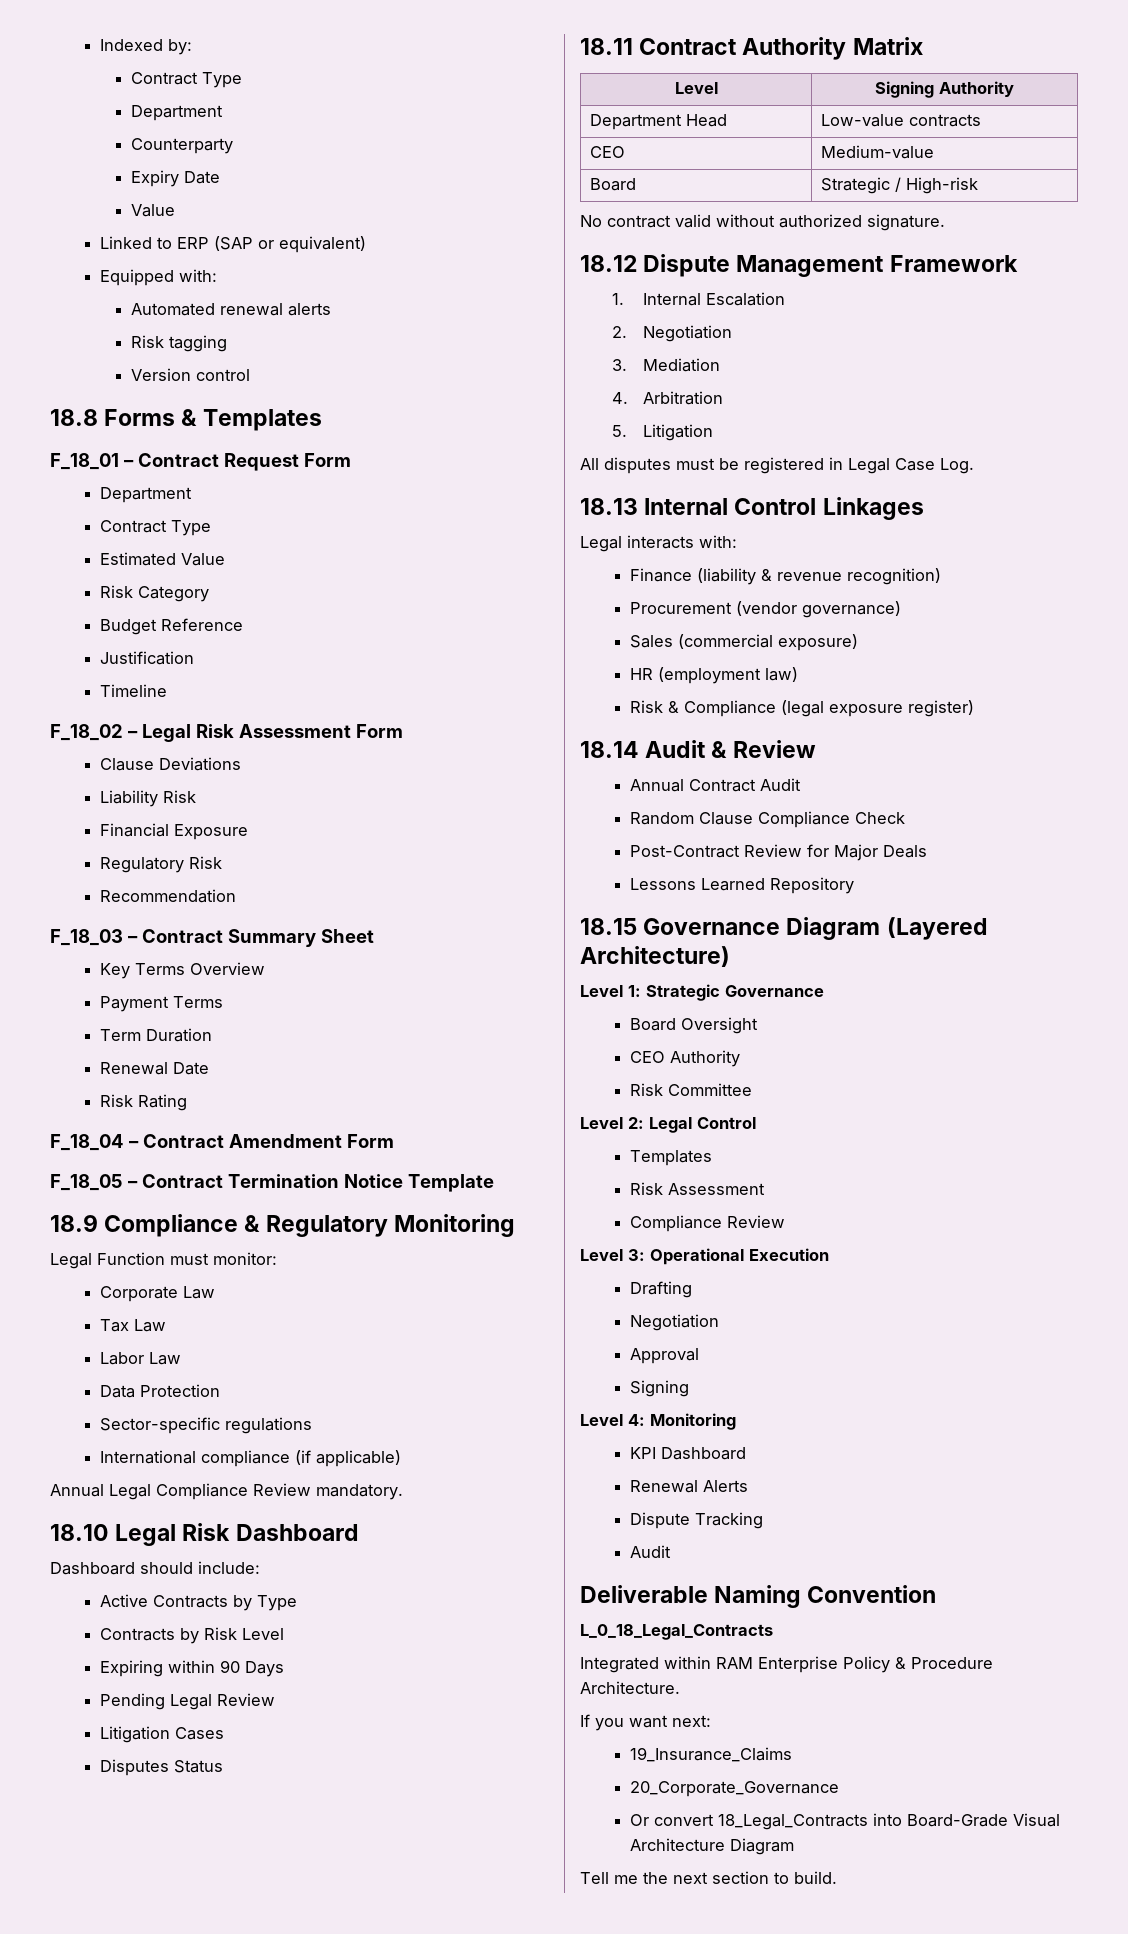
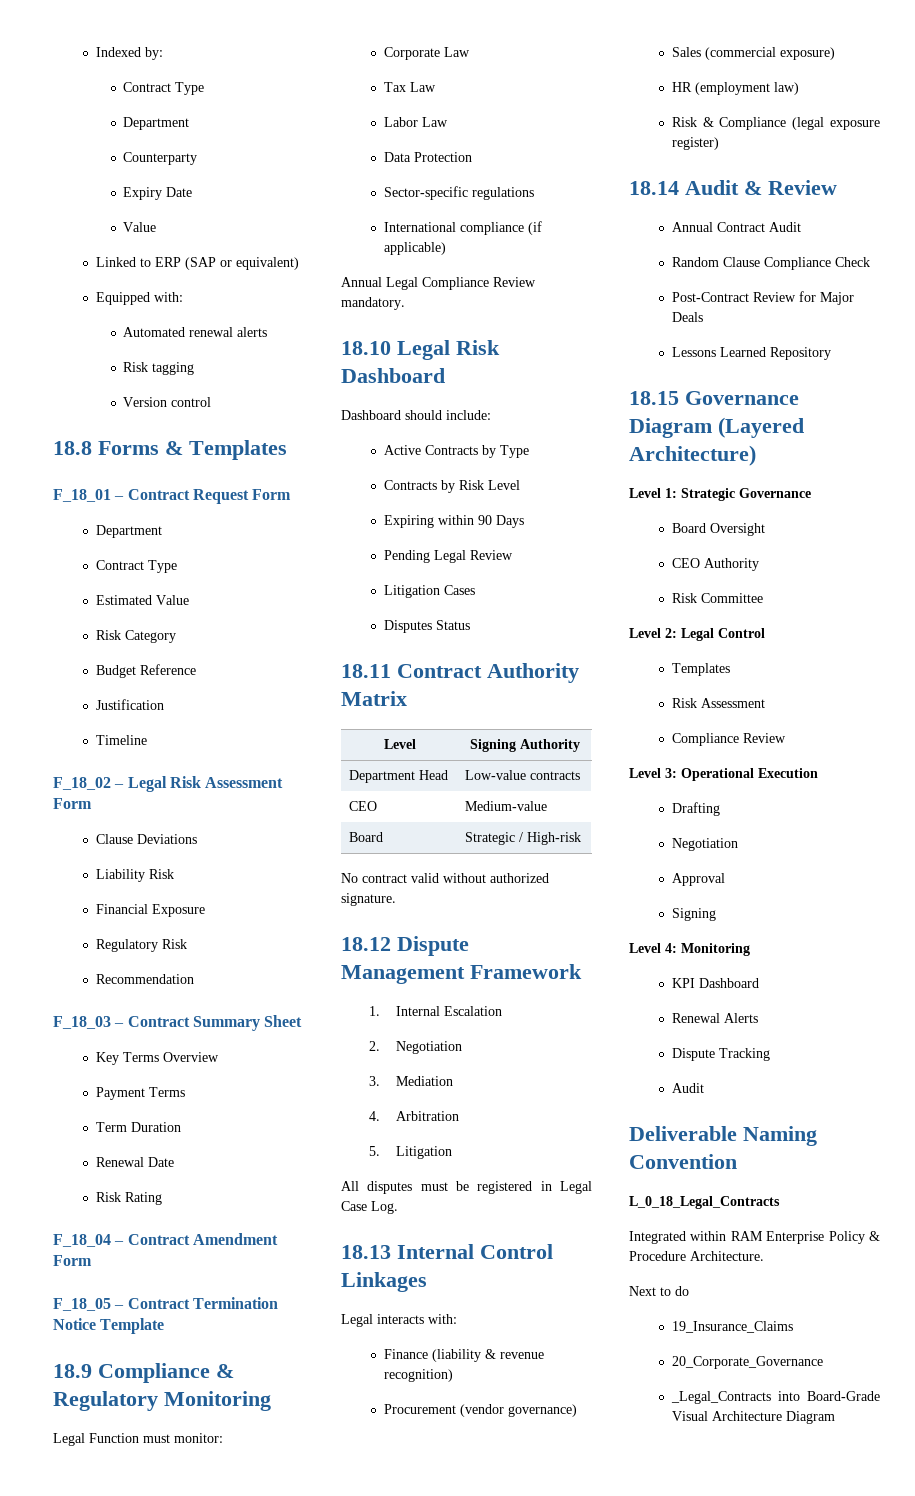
- If you want next:
+ Next to do
- Or convert 18_Legal_Contracts into Board-Grade Visual Architecture Diagram
+ _Legal_Contracts into Board-Grade Visual Architecture Diagram
- Tell me the next section to build.

